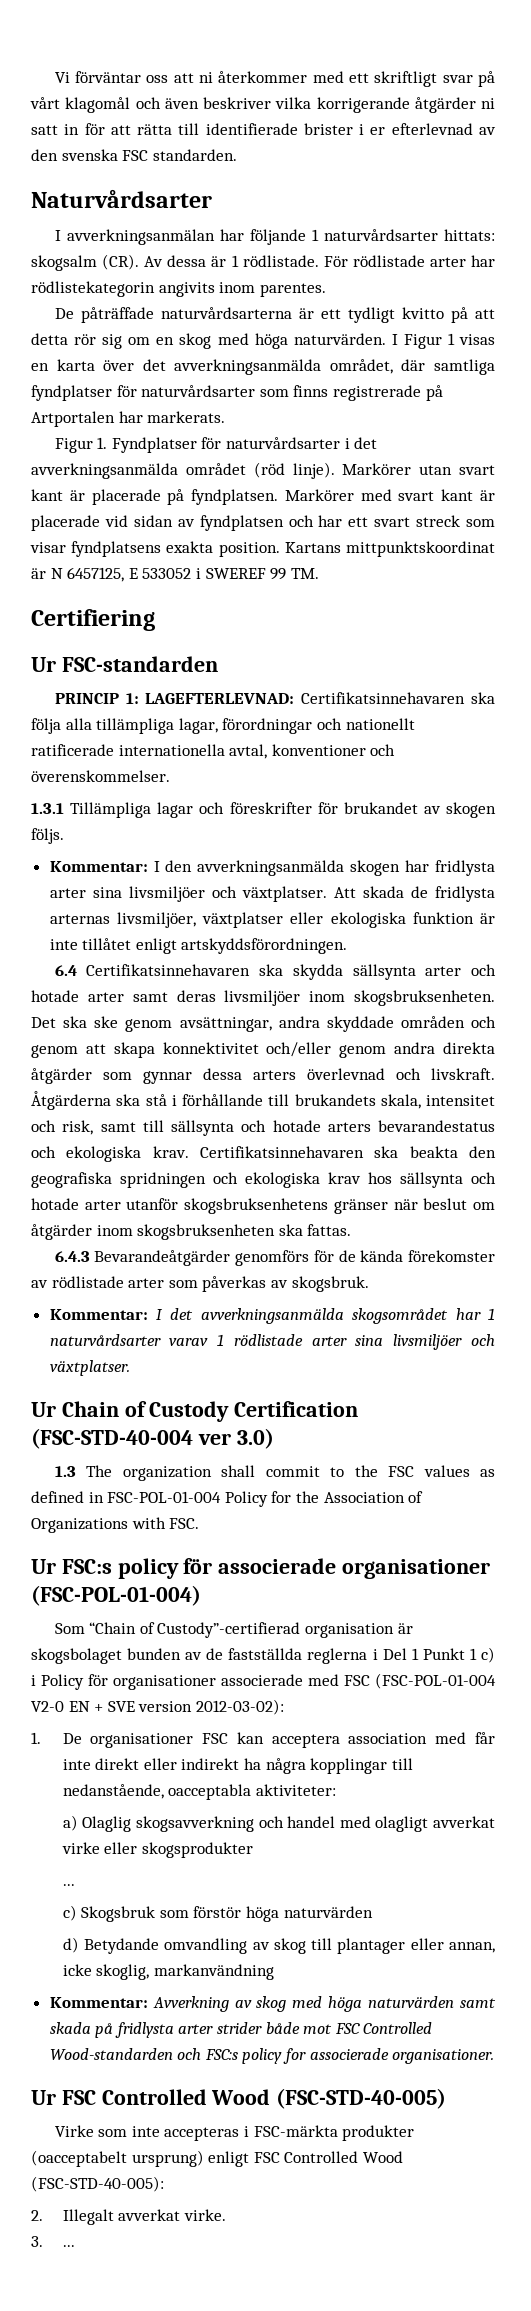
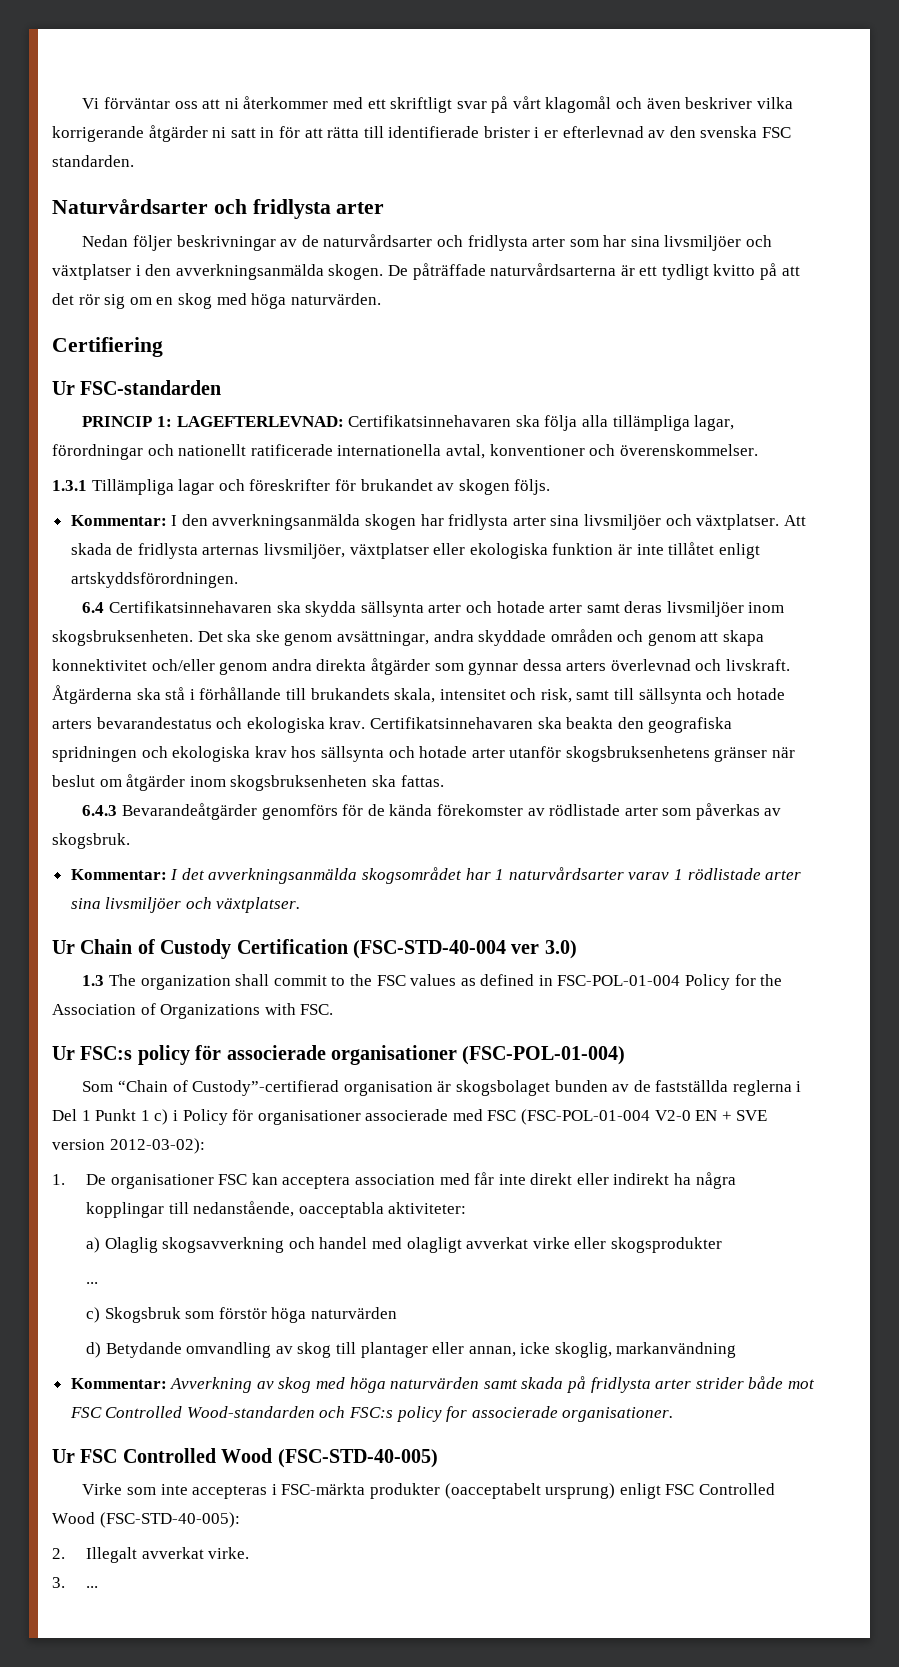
- Naturvårdsarter
- I avverkningsanmälan har följande 1 naturvårdsarter hittats: skogsalm (CR). Av dessa är 1 rödlistade. För rödlistade arter har rödlistekategorin angivits inom parentes.
- De påträffade naturvårdsarterna är ett tydligt kvitto på att detta rör sig om en skog med höga naturvärden. I Figur 1 visas en karta över det avverkningsanmälda området, där samtliga fyndplatser för naturvårdsarter som finns registrerade på Artportalen har markerats.
- Figur 1. Fyndplatser för naturvårdsarter i det avverkningsanmälda området (röd linje). Markörer utan svart kant är placerade på fyndplatsen. Markörer med svart kant är placerade vid sidan av fyndplatsen och har ett svart streck som visar fyndplatsens exakta position. Kartans mittpunktskoordinat är N 6457125, E 533052 i SWEREF 99 TM.
+ Naturvårdsarter och fridlysta arter
+ Nedan följer beskrivningar av de naturvårdsarter och fridlysta arter som har sina livsmiljöer och växtplatser i den avverkningsanmälda skogen. De påträffade naturvårdsarterna är ett tydligt kvitto på att det rör sig om en skog med höga naturvärden.

